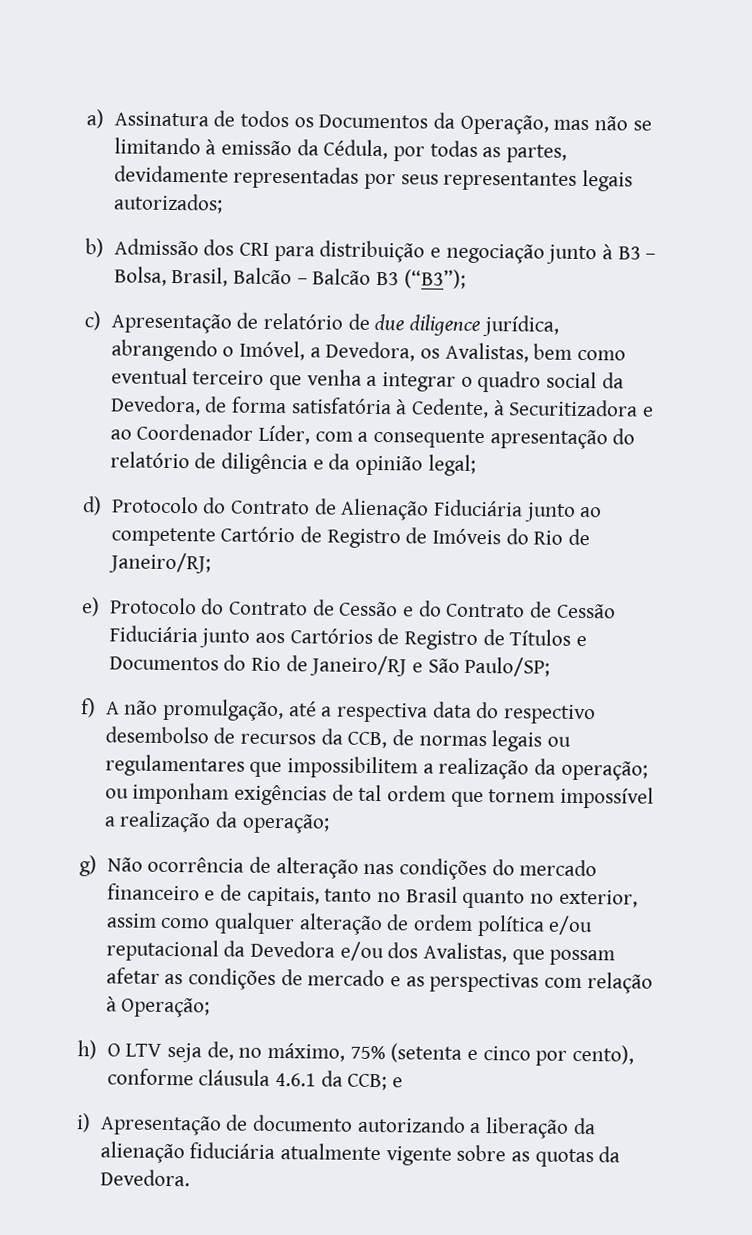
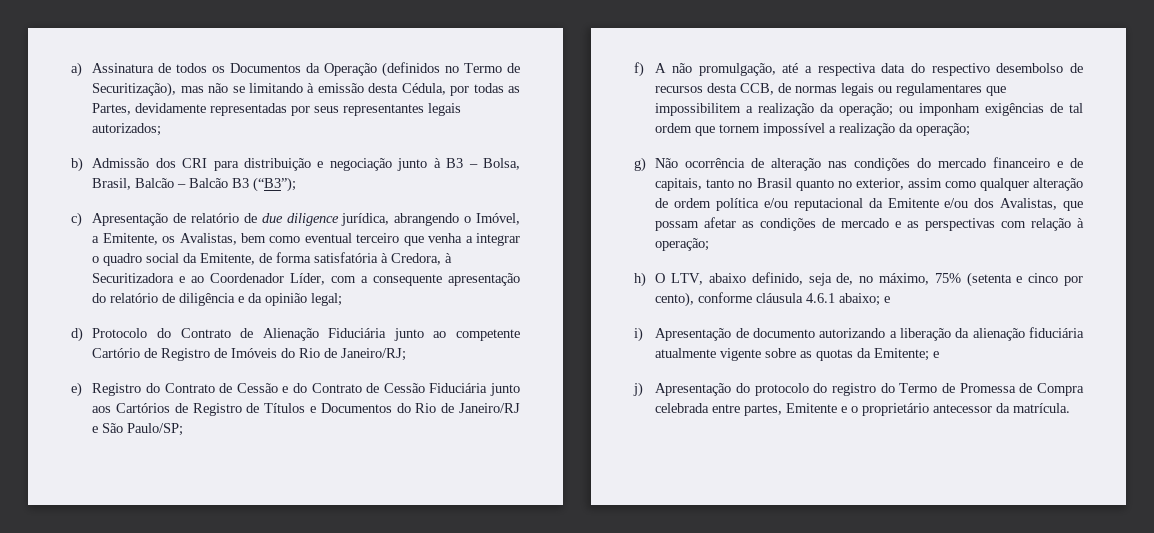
- a) Assinatura de todos os Documentos da Operação, mas não se limitando à emissão da Cédula, por todas as partes, devidamente representadas por seus representantes legais autorizados;
+ a) Assinatura de todos os Documentos da Operação (definidos no Termo de Securitização), mas não se limitando à emissão desta Cédula, por todas as Partes, devidamente representadas por seus representantes legais autorizados;
- c) Apresentação de relatório de due diligence jurídica, abrangendo o Imóvel, a Devedora, os Avalistas, bem como eventual terceiro que venha a integrar o quadro social da Devedora, de forma satisfatória à Cedente, à Securitizadora e ao Coordenador Líder, com a consequente apresentação do relatório de diligência e da opinião legal;
+ c) Apresentação de relatório de due diligence jurídica, abrangendo o Imóvel, a Emitente, os Avalistas, bem como eventual terceiro que venha a integrar o quadro social da Emitente, de forma satisfatória à Credora, à Securitizadora e ao Coordenador Líder, com a consequente apresentação do relatório de diligência e da opinião legal;
- e) Protocolo do Contrato de Cessão e do Contrato de Cessão Fiduciária junto aos Cartórios de Registro de Títulos e Documentos do Rio de Janeiro/RJ e São Paulo/SP;
+ e) Registro do Contrato de Cessão e do Contrato de Cessão Fiduciária junto aos Cartórios de Registro de Títulos e Documentos do Rio de Janeiro/RJ e São Paulo/SP;
- f) A não promulgação, até a respectiva data do respectivo desembolso de recursos da CCB, de normas legais ou regulamentares que impossibilitem a realização da operação; ou imponham exigências de tal ordem que tornem impossível a realização da operação;
+ f) A não promulgação, até a respectiva data do respectivo desembolso de recursos desta CCB, de normas legais ou regulamentares que impossibilitem a realização da operação; ou imponham exigências de tal ordem que tornem impossível a realização da operação;
- g) Não ocorrência de alteração nas condições do mercado financeiro e de capitais, tanto no Brasil quanto no exterior, assim como qualquer alteração de ordem política e/ou reputacional da Devedora e/ou dos Avalistas, que possam afetar as condições de mercado e as perspectivas com relação à Operação;
+ g) Não ocorrência de alteração nas condições do mercado financeiro e de capitais, tanto no Brasil quanto no exterior, assim como qualquer alteração de ordem política e/ou reputacional da Emitente e/ou dos Avalistas, que possam afetar as condições de mercado e as perspectivas com relação à operação;
- h) O LTV seja de, no máximo, 75% (setenta e cinco por cento), conforme cláusula 4.6.1 da CCB; e
+ h) O LTV, abaixo definido, seja de, no máximo, 75% (setenta e cinco por cento), conforme cláusula 4.6.1 abaixo; e
- i) Apresentação de documento autorizando a liberação da alienação fiduciária atualmente vigente sobre as quotas da Devedora.
+ i) Apresentação de documento autorizando a liberação da alienação fiduciária atualmente vigente sobre as quotas da Emitente; e
+ j) Apresentação do protocolo do registro do Termo de Promessa de Compra celebrada entre partes, Emitente e o proprietário antecessor da matrícula.

